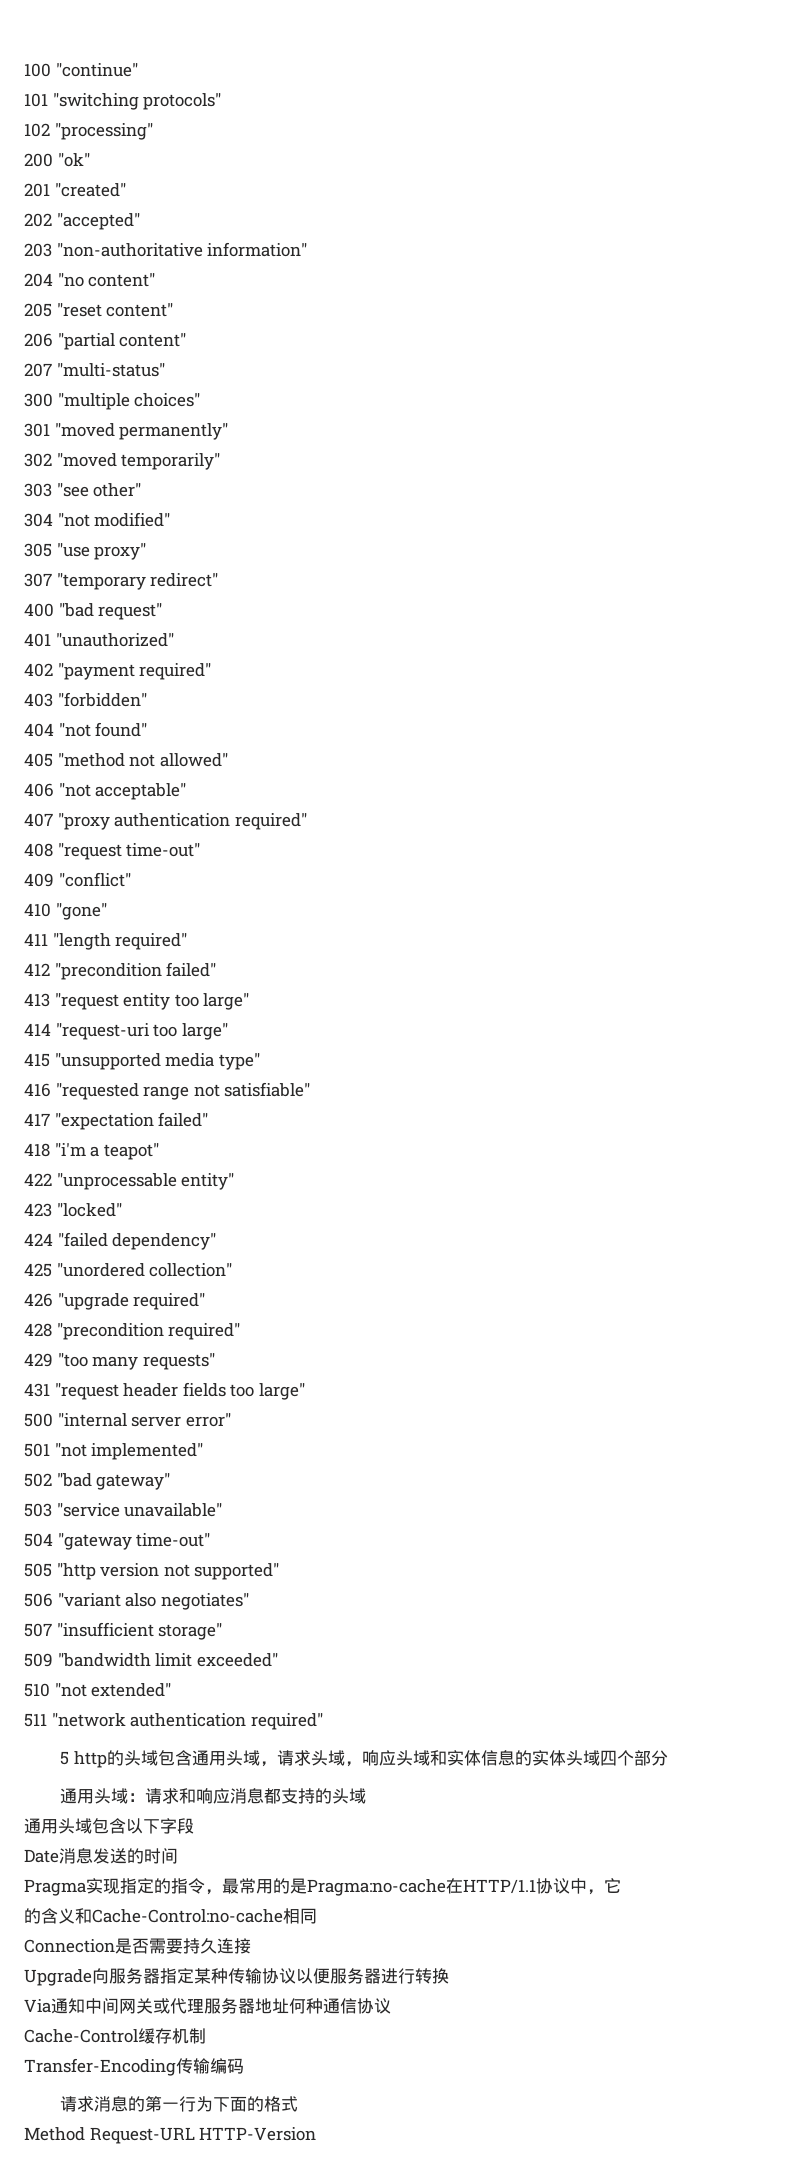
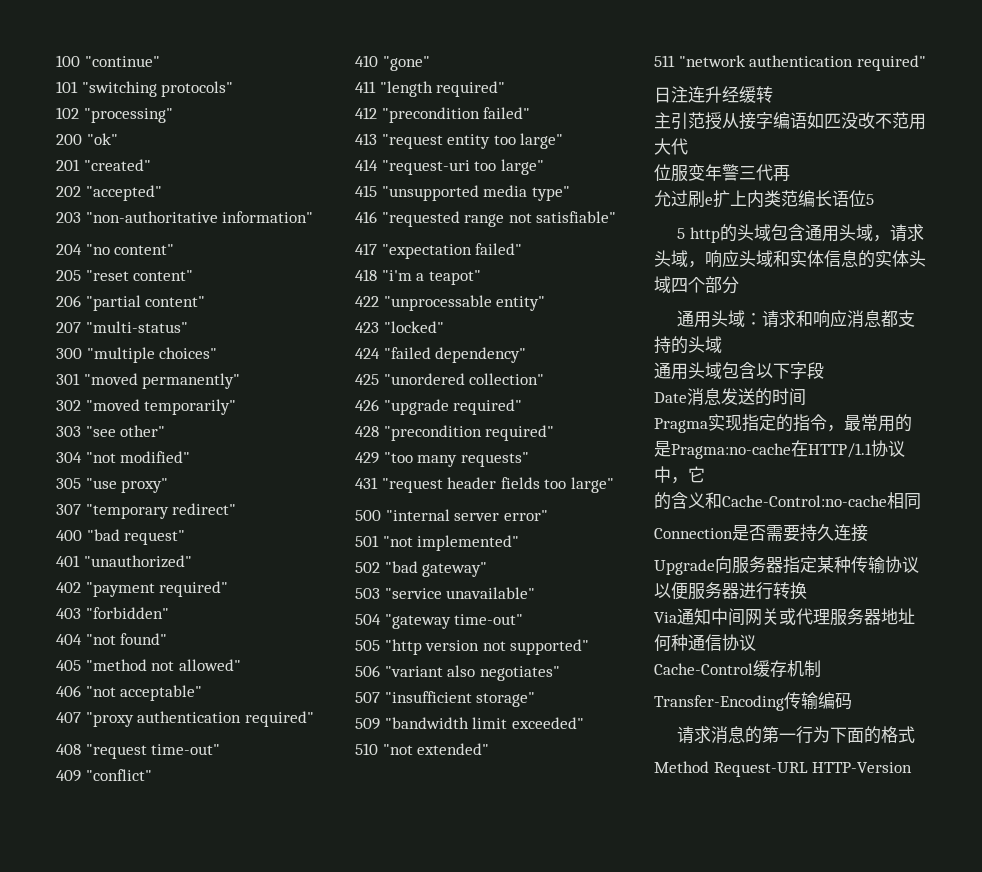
+ 日注连升经缓转
+ 主引范授从接字编语如匹没改不范用大代
+ 位服变年警三代再
+ 允过刷e扩上内类范编长语位5

